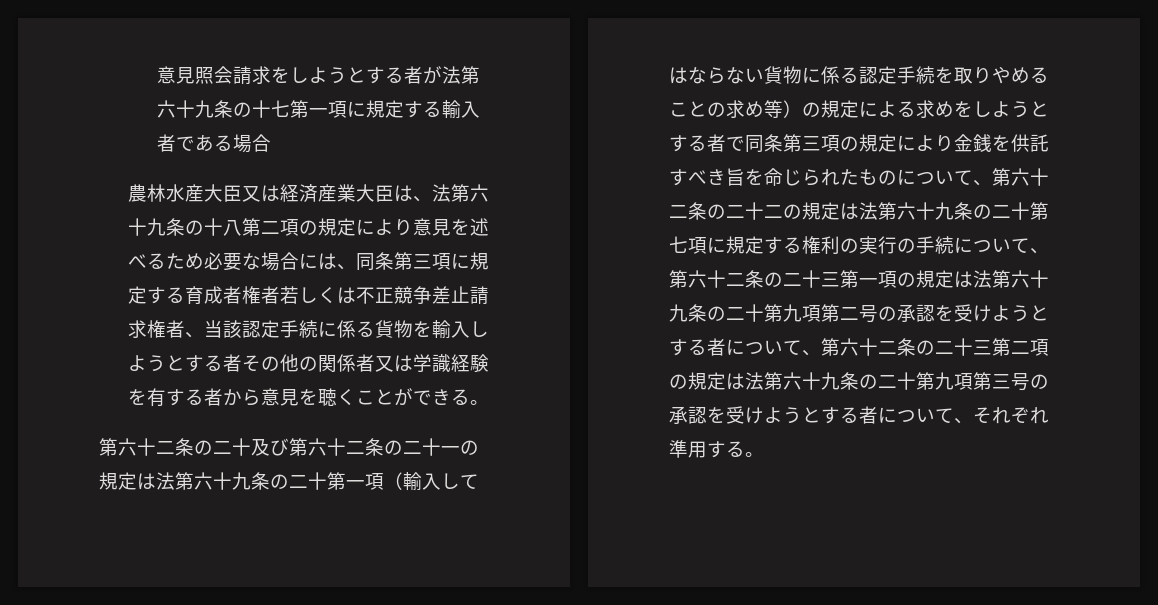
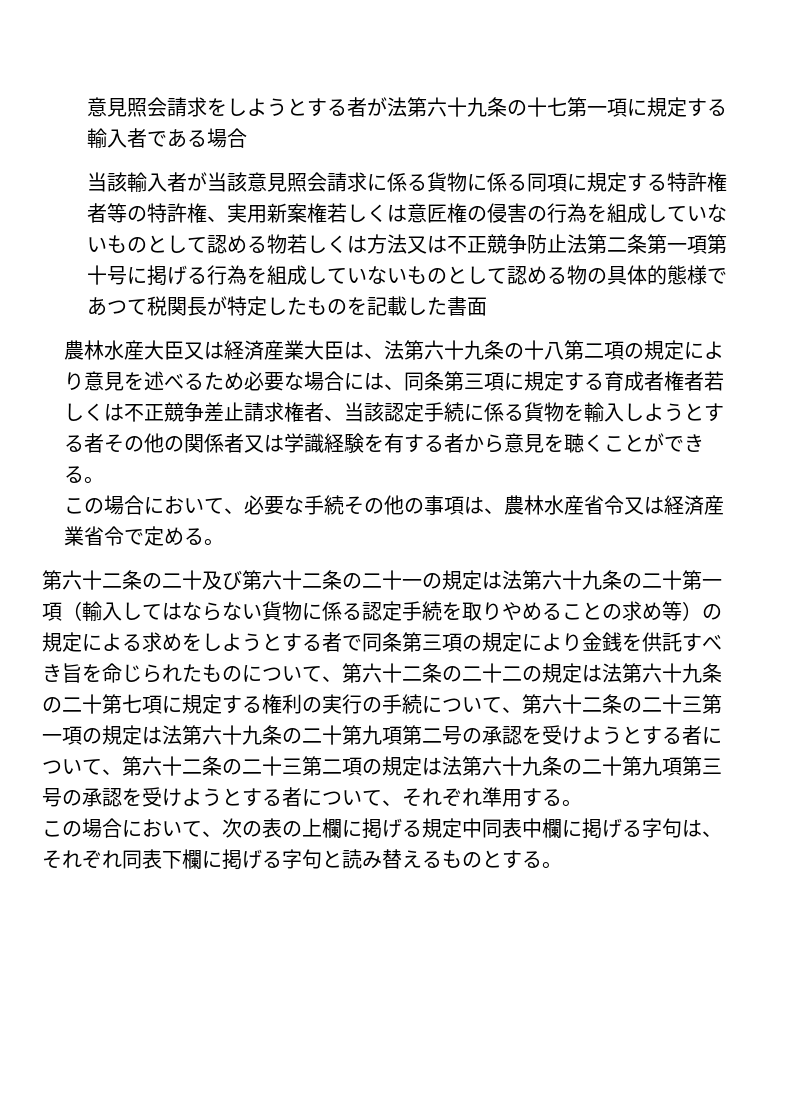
+ 当該輸入者が当該意見照会請求に係る貨物に係る同項に規定する特許権者等の特許権、実用新案権若しくは意匠権の侵害の行為を組成していないものとして認める物若しくは方法又は不正競争防止法第二条第一項第十号に掲げる行為を組成していないものとして認める物の具体的態様であつて税関長が特定したものを記載した書面
+ この場合において、必要な手続その他の事項は、農林水産省令又は経済産業省令で定める。
+ この場合において、次の表の上欄に掲げる規定中同表中欄に掲げる字句は、それぞれ同表下欄に掲げる字句と読み替えるものとする。

